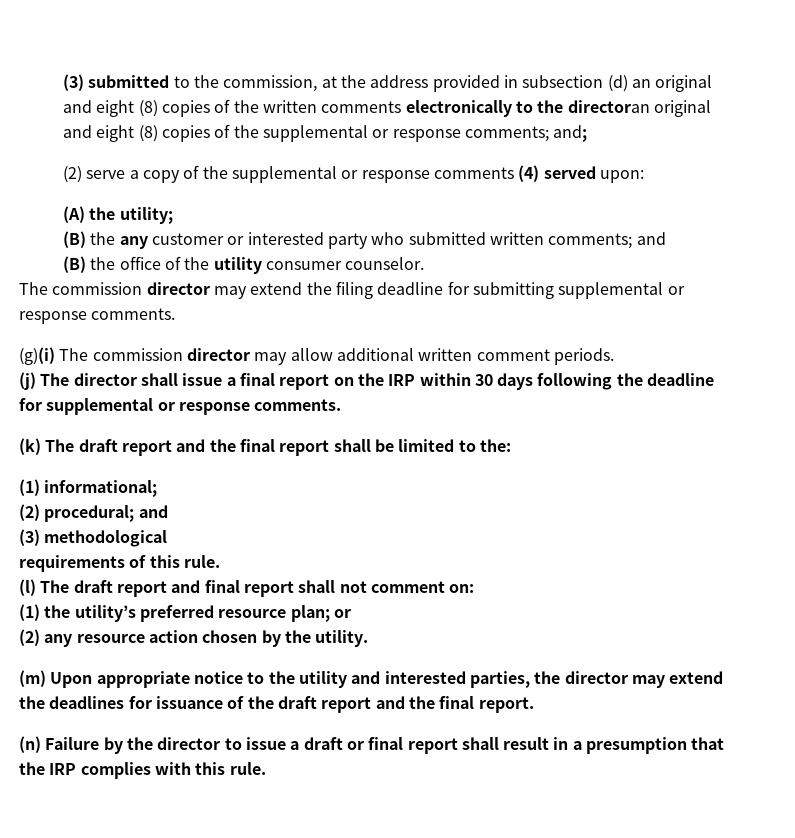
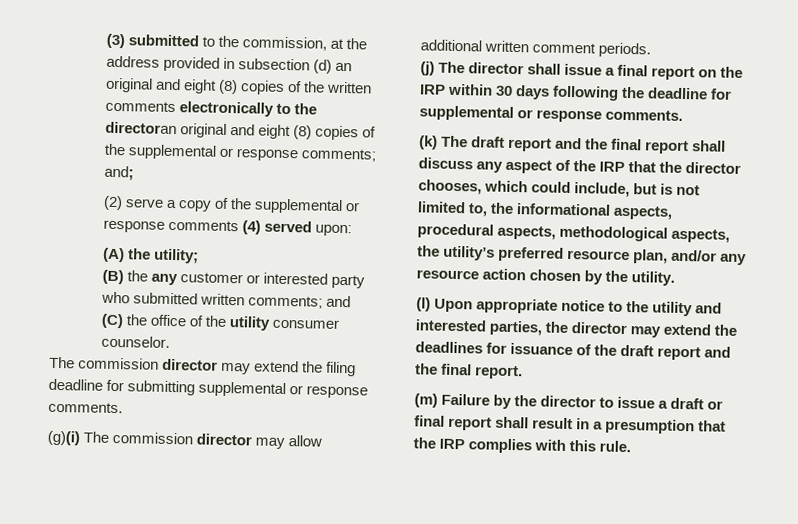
- (B) the office of the utility consumer counselor.
+ (C) the office of the utility consumer counselor.
- (k) The draft report and the final report shall be limited to the:
- (1) informational;
- (2) procedural; and
- (3) methodological
- requirements of this rule.
- (l) The draft report and final report shall not comment on:
- (1) the utility’s preferred resource plan; or
- (2) any resource action chosen by the utility.
+ (k) The draft report and the final report shall discuss any aspect of the IRP that the director chooses, which could include, but is not limited to, the informational aspects, procedural aspects, methodological aspects, the utility’s preferred resource plan, and/or any resource action chosen by the utility.
- (m) Upon appropriate notice to the utility and interested parties, the director may extend the deadlines for issuance of the draft report and the final report.
+ (l) Upon appropriate notice to the utility and interested parties, the director may extend the deadlines for issuance of the draft report and the final report.
- (n) Failure by the director to issue a draft or final report shall result in a presumption that the IRP complies with this rule.
+ (m) Failure by the director to issue a draft or final report shall result in a presumption that the IRP complies with this rule.

